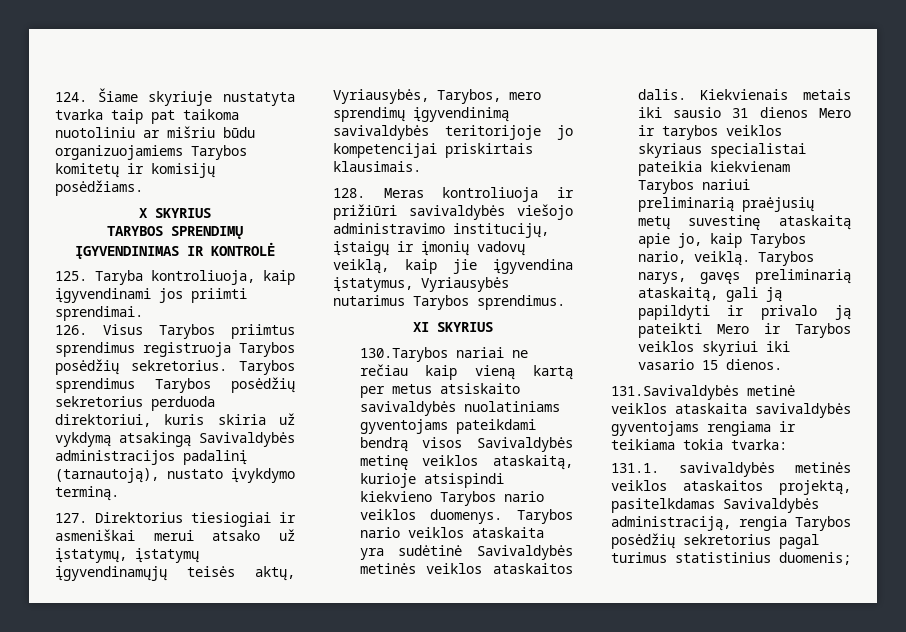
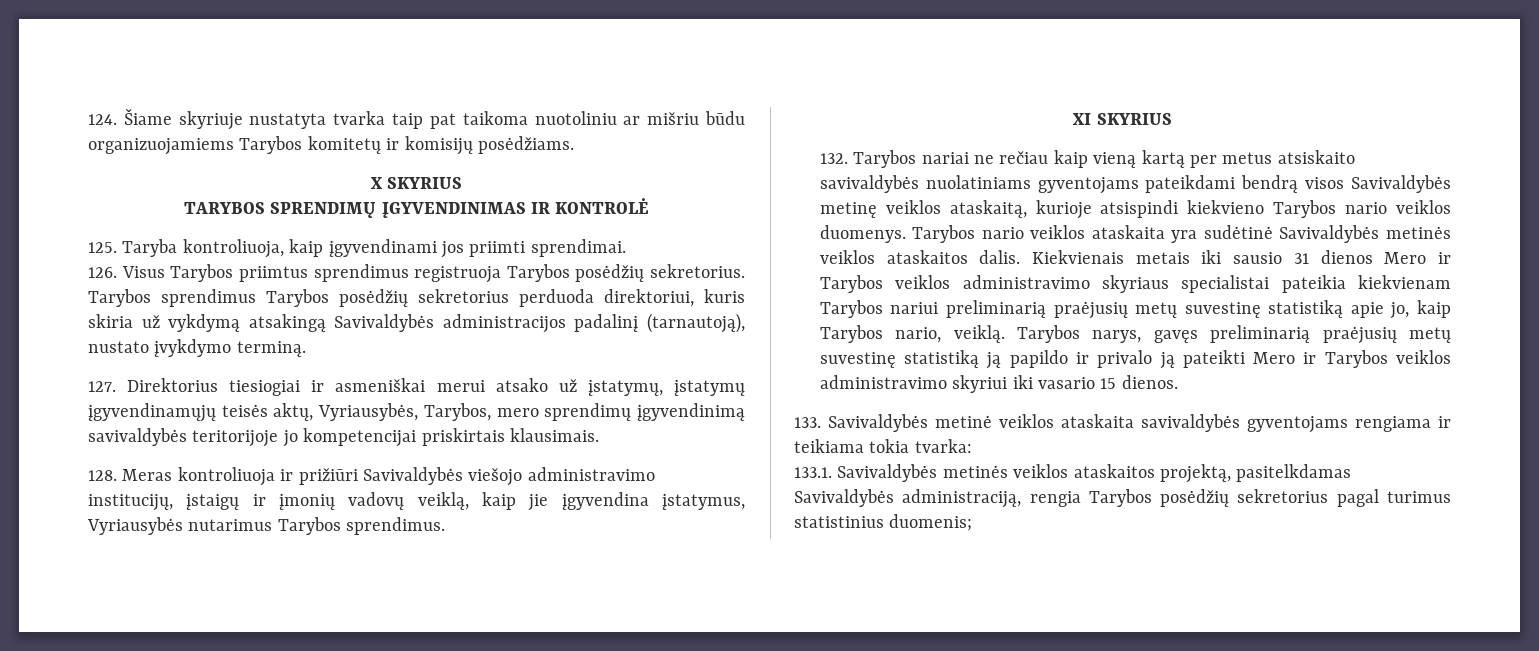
- 128. Meras kontroliuoja ir prižiūri savivaldybės viešojo administravimo institucijų, įstaigų ir įmonių vadovų veiklą, kaip jie įgyvendina įstatymus, Vyriausybės nutarimus Tarybos sprendimus.
+ 128. Meras kontroliuoja ir prižiūri Savivaldybės viešojo administravimo institucijų, įstaigų ir įmonių vadovų veiklą, kaip jie įgyvendina įstatymus, Vyriausybės nutarimus Tarybos sprendimus.
- 130.Tarybos nariai ne rečiau kaip vieną kartą per metus atsiskaito savivaldybės nuolatiniams gyventojams pateikdami bendrą visos Savivaldybės metinę veiklos ataskaitą, kurioje atsispindi kiekvieno Tarybos nario veiklos duomenys.
+ 132. Tarybos nariai ne rečiau kaip vieną kartą per metus atsiskaito savivaldybės nuolatiniams gyventojams pateikdami bendrą visos Savivaldybės metinę veiklos ataskaitą, kurioje atsispindi kiekvieno Tarybos nario veiklos duomenys.
- Kiekvienais metais iki sausio 31 dienos Mero ir tarybos veiklos skyriaus specialistai pateikia kiekvienam Tarybos nariui preliminarią praėjusių metų suvestinę ataskaitą apie jo, kaip Tarybos nario, veiklą.
+ Kiekvienais metais iki sausio 31 dienos Mero ir Tarybos veiklos administravimo skyriaus specialistai pateikia kiekvienam Tarybos nariui preliminarią praėjusių metų suvestinę statistiką apie jo, kaip Tarybos nario, veiklą.
- Tarybos narys, gavęs preliminarią ataskaitą, gali ją papildyti ir privalo ją pateikti Mero ir Tarybos veiklos skyriui iki vasario 15 dienos.
+ Tarybos narys, gavęs preliminarią praėjusių metų suvestinę statistiką ją papildo ir privalo ją pateikti Mero ir Tarybos veiklos administravimo skyriui iki vasario 15 dienos.
- 131.Savivaldybės metinė veiklos ataskaita savivaldybės gyventojams rengiama ir teikiama tokia tvarka:
+ 133. Savivaldybės metinė veiklos ataskaita savivaldybės gyventojams rengiama ir teikiama tokia tvarka:
- 131.1. savivaldybės metinės veiklos ataskaitos projektą, pasitelkdamas Savivaldybės administraciją, rengia Tarybos posėdžių sekretorius pagal turimus statistinius duomenis;
+ 133.1. Savivaldybės metinės veiklos ataskaitos projektą, pasitelkdamas Savivaldybės administraciją, rengia Tarybos posėdžių sekretorius pagal turimus statistinius duomenis;

